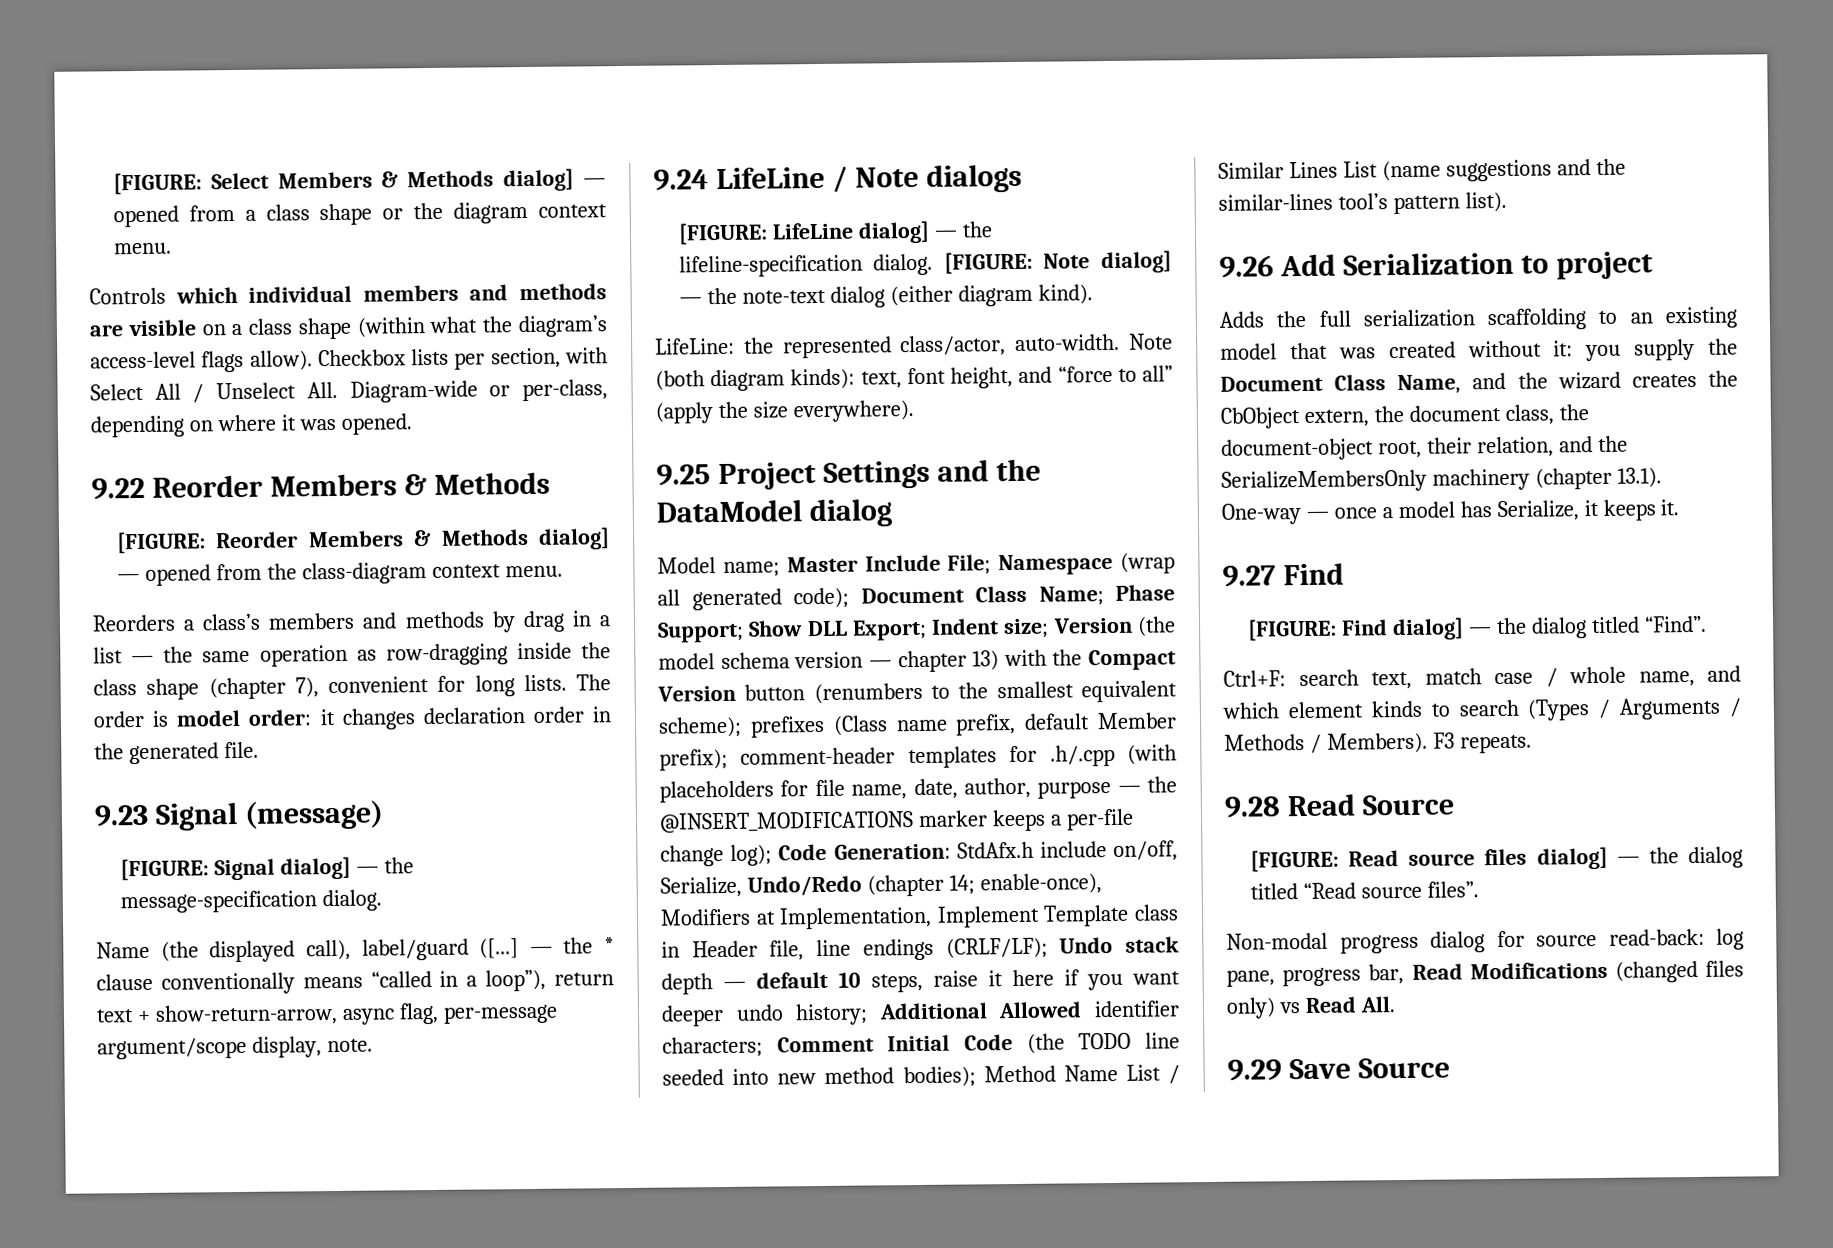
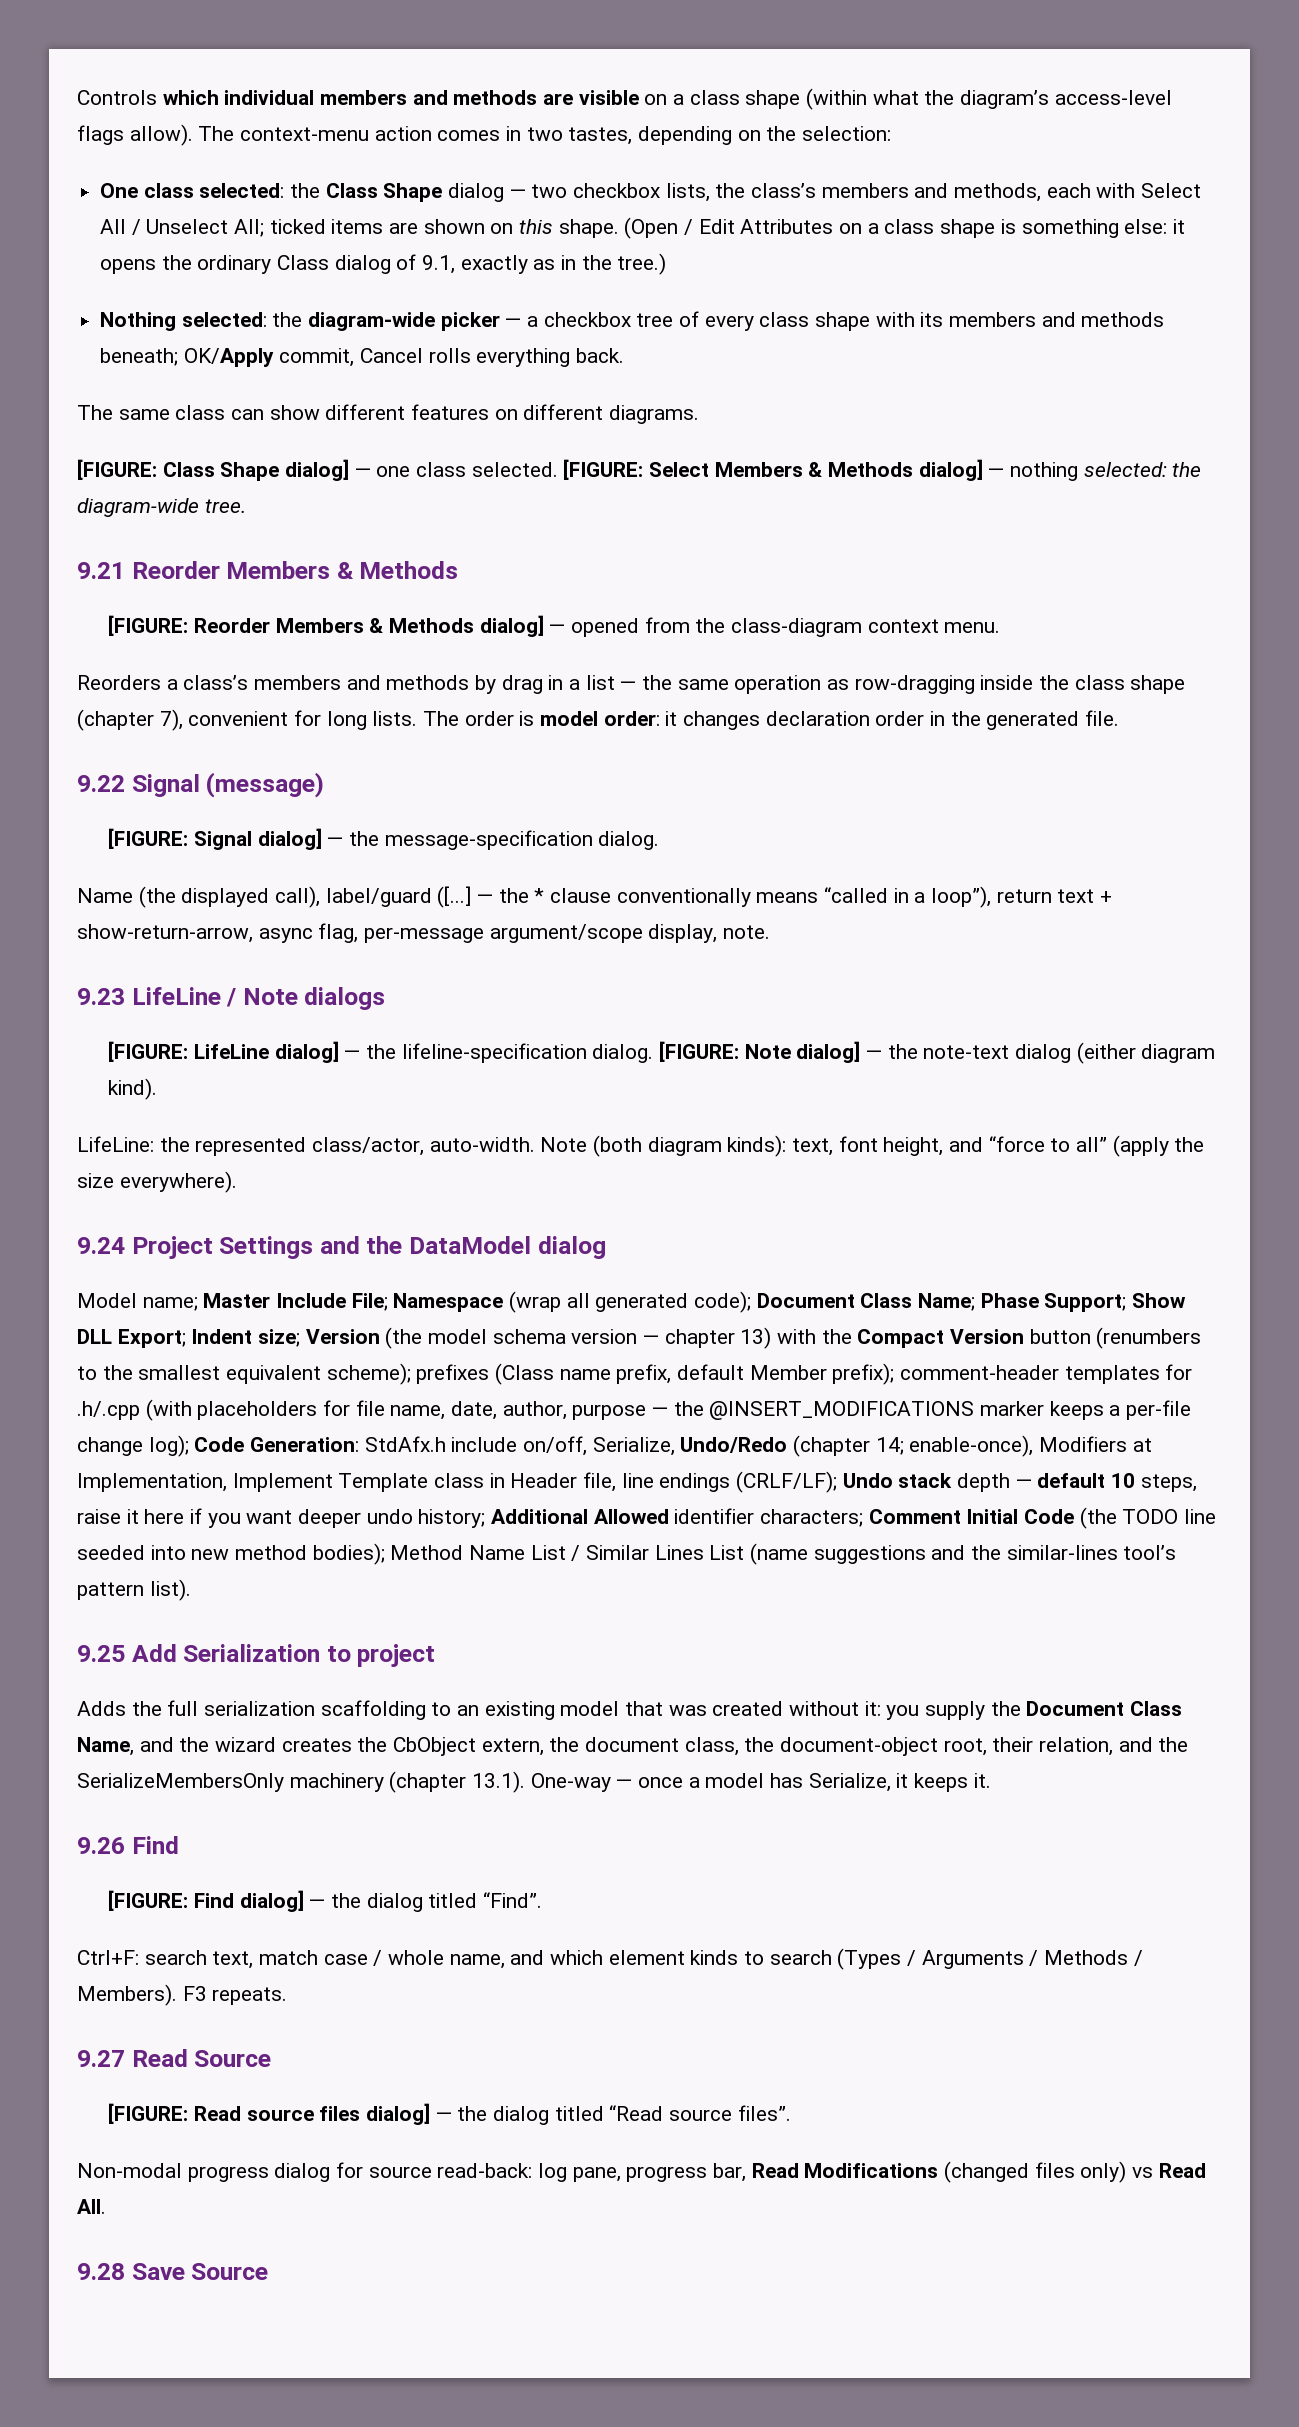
- [FIGURE: Select Members & Methods dialog] — opened from a class shape or the diagram context menu.
- Checkbox lists per section, with Select All / Unselect All. Diagram-wide or per-class, depending on where it was opened.
- 9.22 Reorder Members & Methods
+ The context-menu action comes in two tastes, depending on the selection:
+ One class selected: the Class Shape dialog — two checkbox lists, the class’s members and methods, each with Select All / Unselect All; ticked items are shown on this shape. (Open / Edit Attributes on a class shape is something else: it opens the ordinary Class dialog of 9.1, exactly as in the tree.)
+ Nothing selected: the diagram-wide picker — a checkbox tree of every class shape with its members and methods beneath; OK/Apply commit, Cancel rolls everything back.
+ The same class can show different features on different diagrams.
+ [FIGURE: Class Shape dialog] — one class selected. [FIGURE: Select Members & Methods dialog] — nothing selected: the diagram-wide tree.
+ 9.21 Reorder Members & Methods
- 9.23 Signal (message)
+ 9.22 Signal (message)
- 9.24 LifeLine / Note dialogs
+ 9.23 LifeLine / Note dialogs
- 9.25 Project Settings and the DataModel dialog
+ 9.24 Project Settings and the DataModel dialog
- 9.26 Add Serialization to project
+ 9.25 Add Serialization to project
- 9.27 Find
+ 9.26 Find
- 9.28 Read Source
+ 9.27 Read Source
- 9.29 Save Source
+ 9.28 Save Source

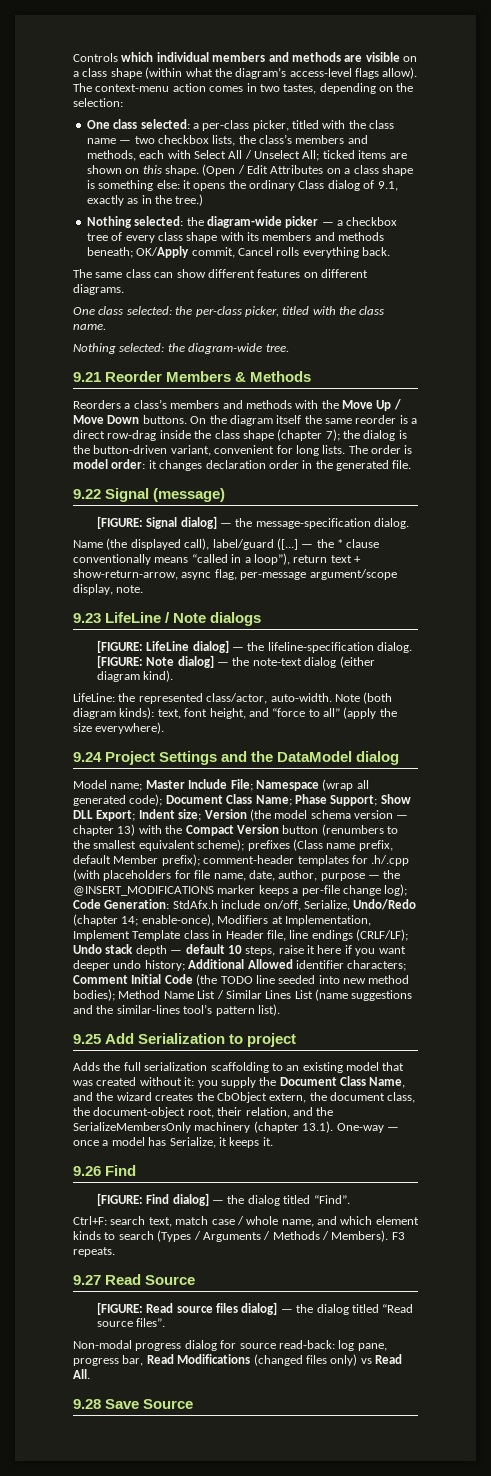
- One class selected: the Class Shape dialog — two checkbox lists, the class’s members and methods, each with Select All / Unselect All; ticked items are shown on this shape.
+ One class selected: a per-class picker, titled with the class name — two checkbox lists, the class’s members and methods, each with Select All / Unselect All; ticked items are shown on this shape.
- [FIGURE: Class Shape dialog] — one class selected. [FIGURE: Select Members & Methods dialog] — nothing selected: the diagram-wide tree.
+ One class selected: the per-class picker, titled with the class name.
+ Nothing selected: the diagram-wide tree.
- [FIGURE: Reorder Members & Methods dialog] — opened from the class-diagram context menu.
- Reorders a class’s members and methods by drag in a list — the same operation as row-dragging inside the class shape (chapter 7), convenient for long lists.
+ Reorders a class’s members and methods with the Move Up / Move Down buttons. On the diagram itself the same reorder is a direct row-drag inside the class shape (chapter 7); the dialog is the button-driven variant, convenient for long lists.

